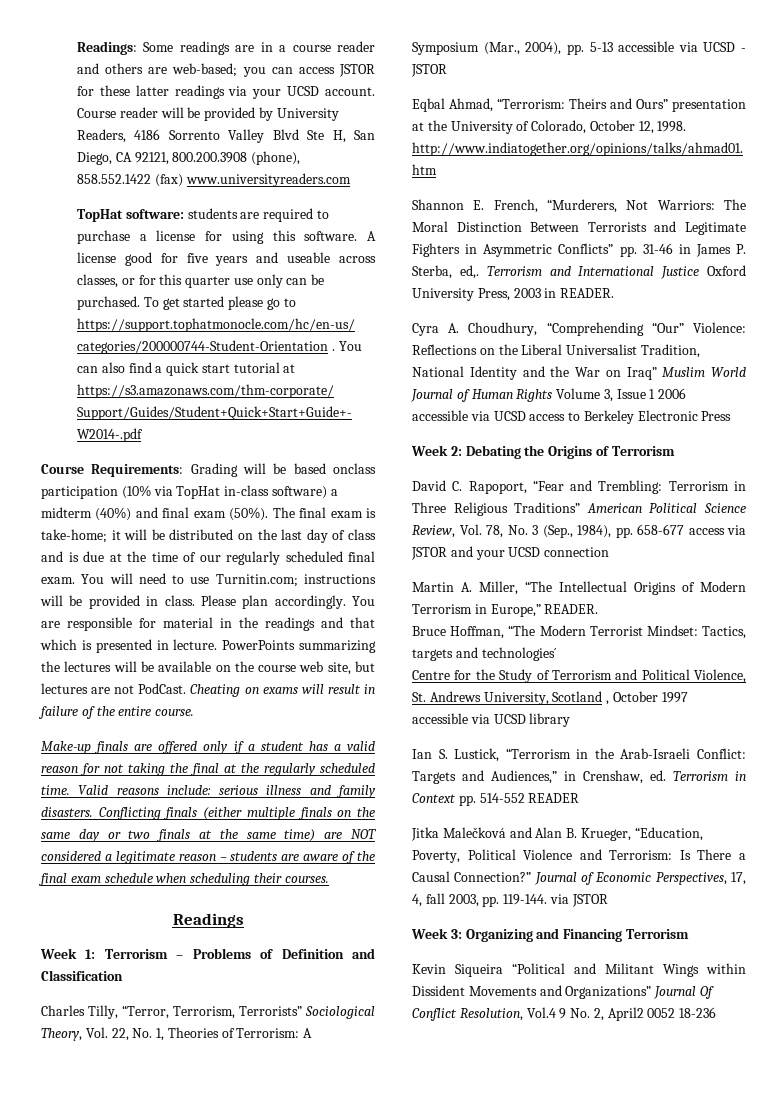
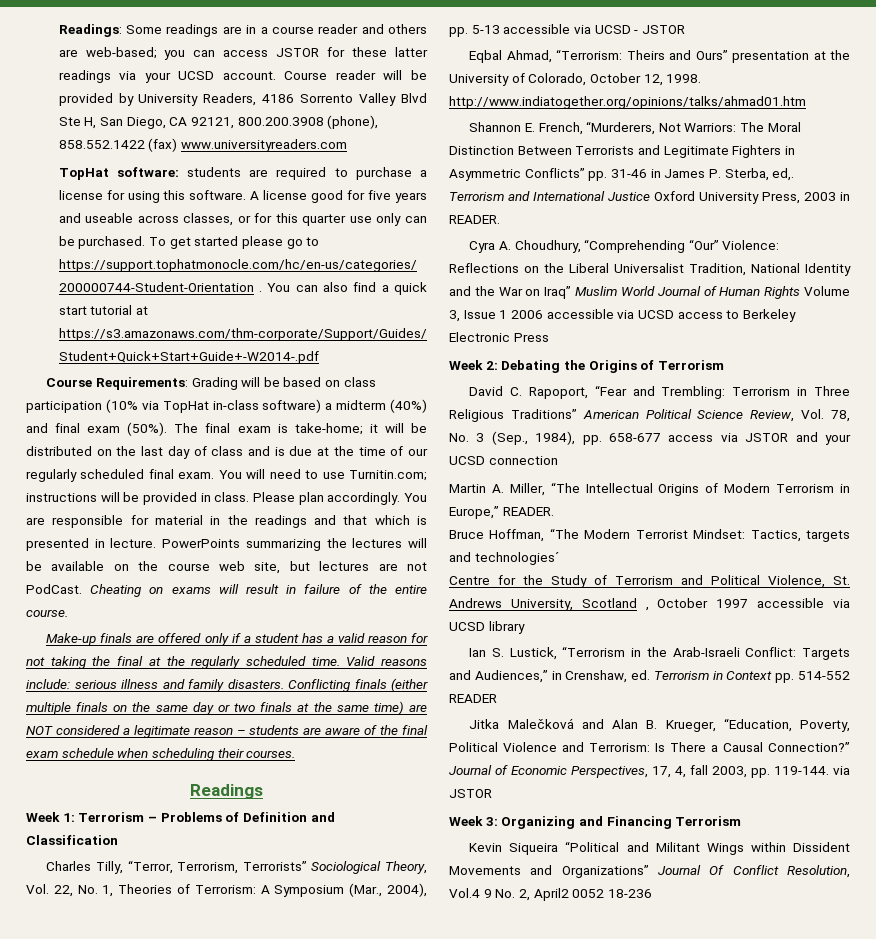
- Course Requirements: Grading will be based onclass participation (10% via TopHat in-class software) a midterm (40%) and final exam (50%).
+ Course Requirements: Grading will be based on class participation (10% via TopHat in-class software) a midterm (40%) and final exam (50%).

